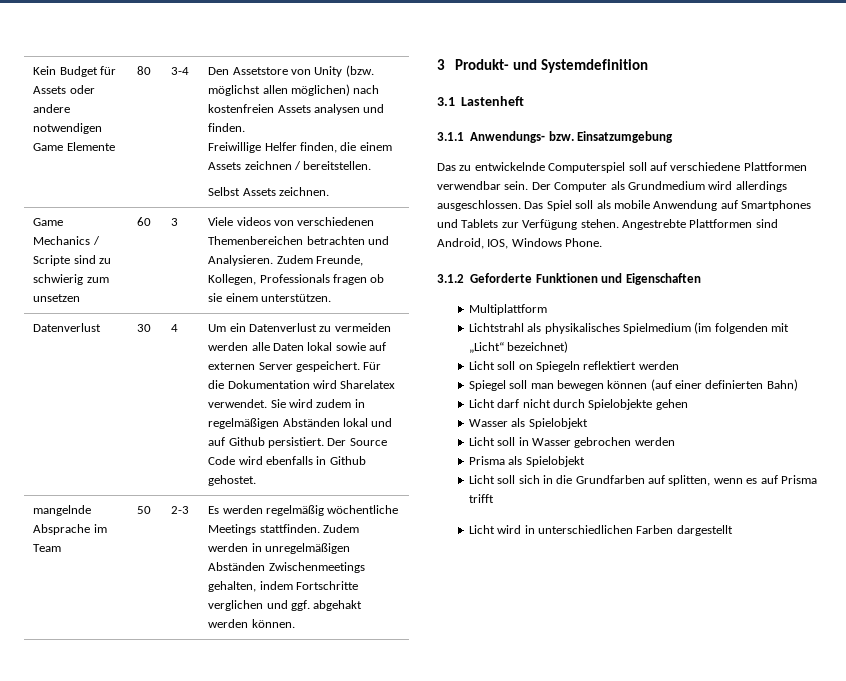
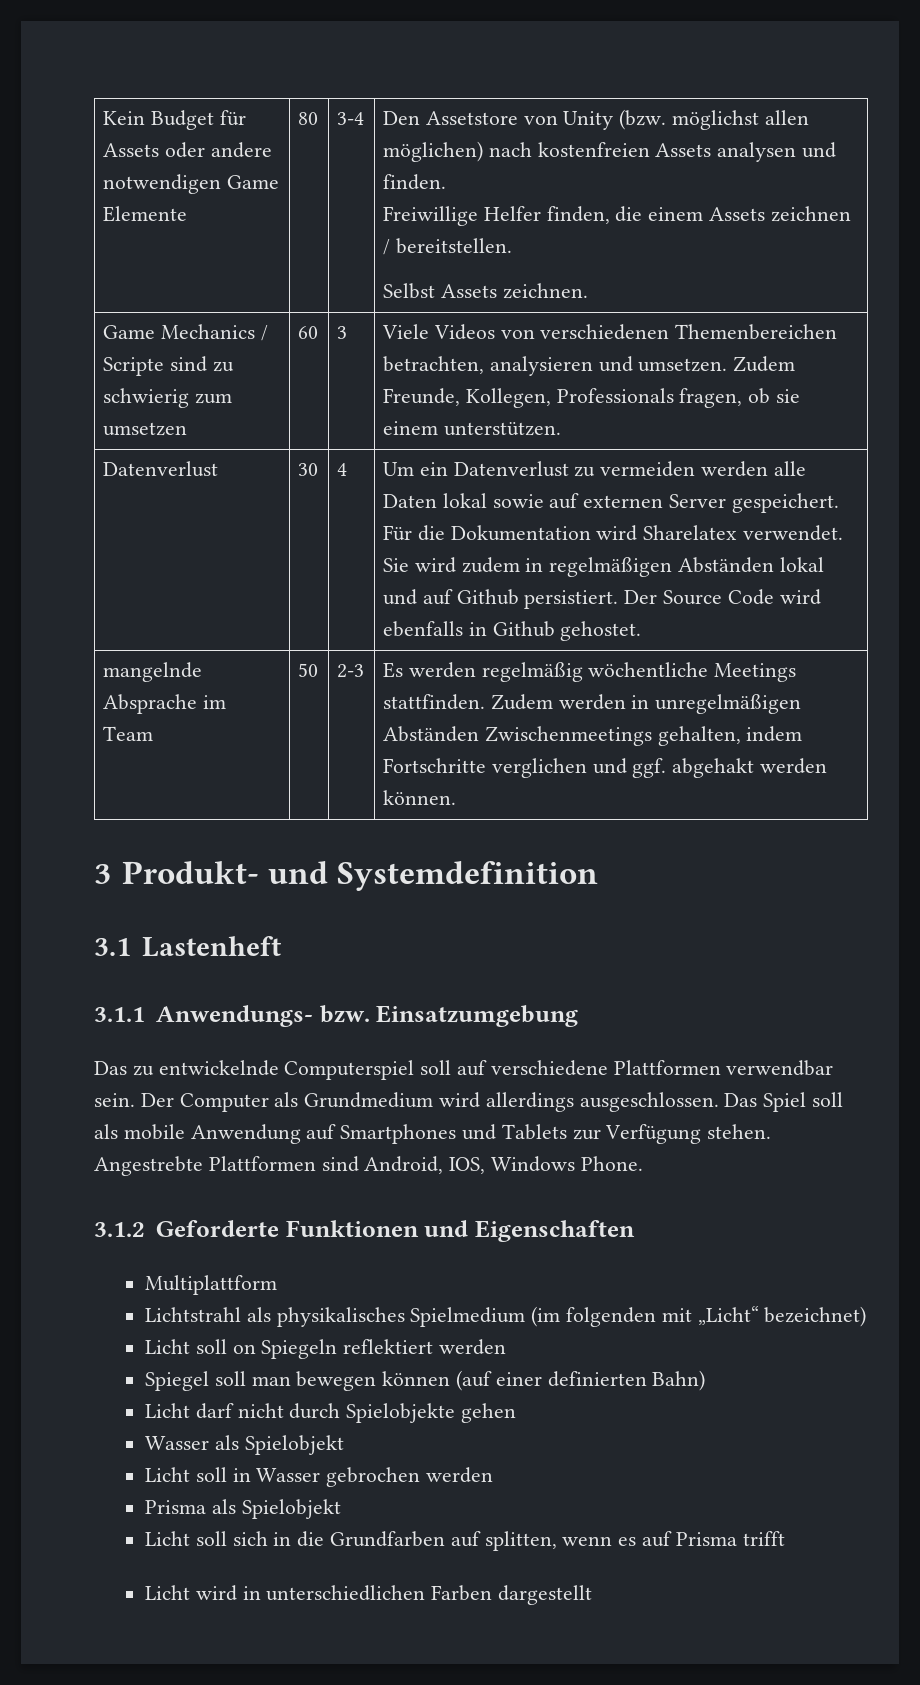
- Game Mechanics / Scripte sind zu schwierig zum unsetzen | 60 | 3 | Viele videos von verschiedenen Themenbereichen betrachten und Analysieren. Zudem Freunde, Kollegen, Professionals fragen ob sie einem unterstützen.
+ Game Mechanics / Scripte sind zu schwierig zum umsetzen | 60 | 3 | Viele Videos von verschiedenen Themenbereichen betrachten, analysieren und umsetzen. Zudem Freunde, Kollegen, Professionals fragen, ob sie einem unterstützen.

